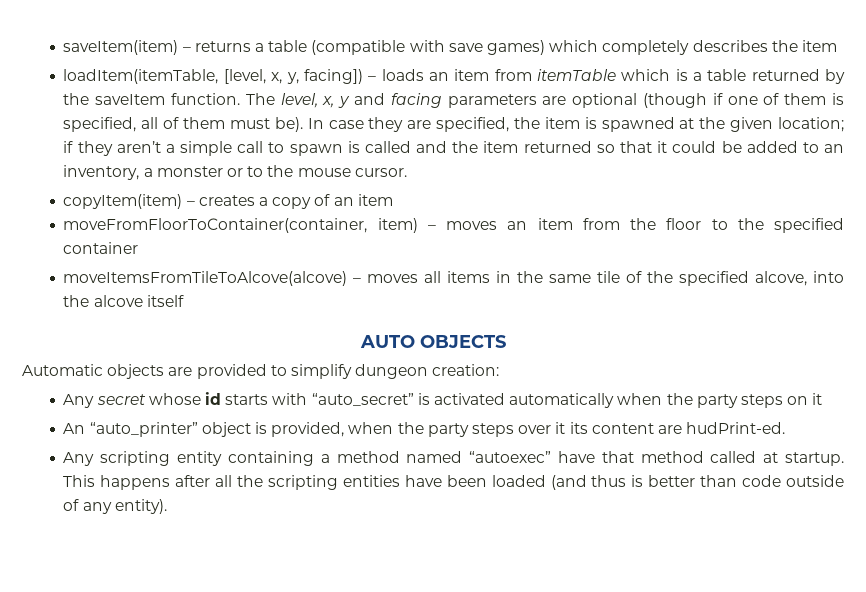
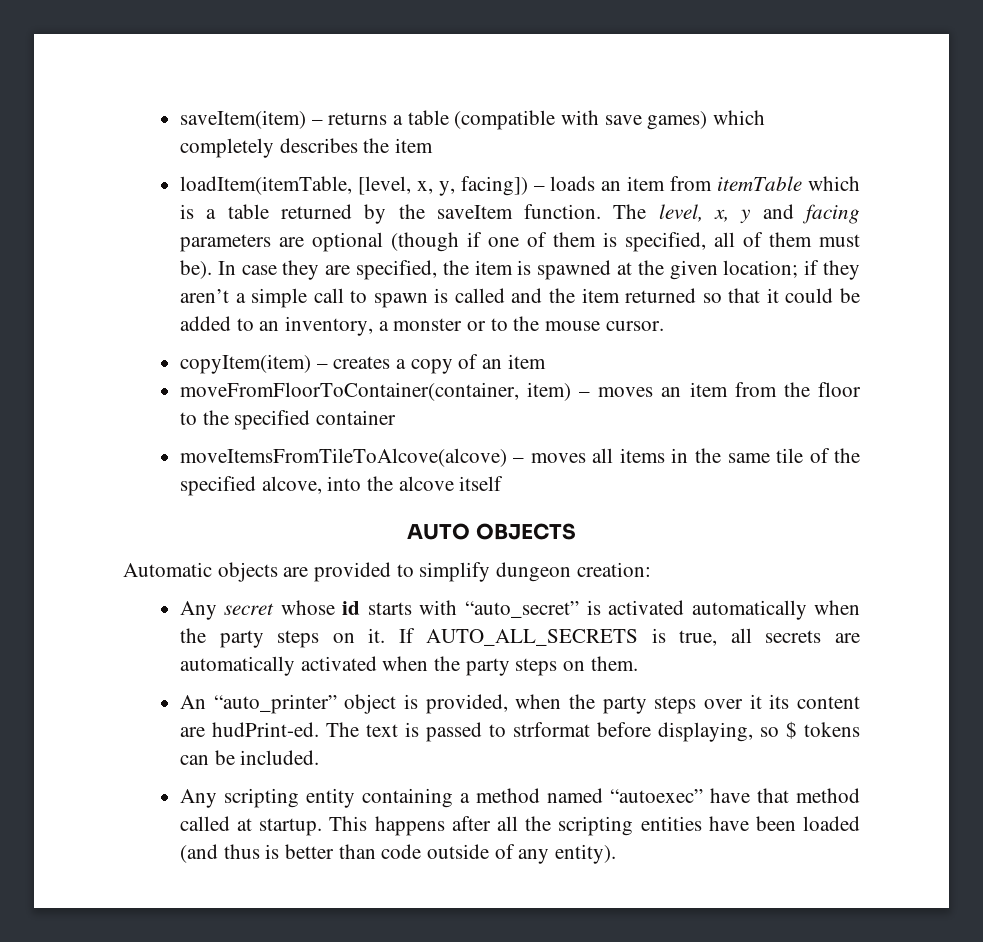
- Any secret whose id starts with “auto_secret” is activated automatically when the party steps on it
+ Any secret whose id starts with “auto_secret” is activated automatically when the party steps on it. If AUTO_ALL_SECRETS is true, all secrets are automatically activated when the party steps on them.
+ The text is passed to strformat before displaying, so $ tokens can be included.

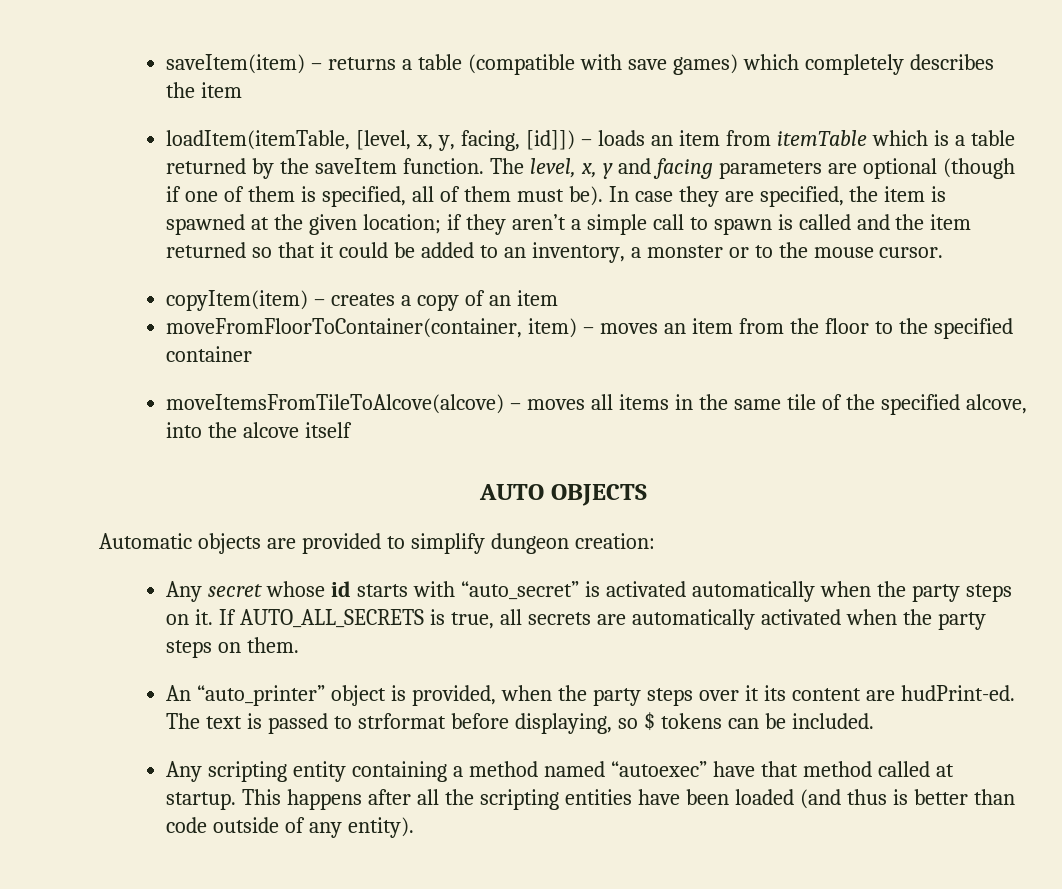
- loadItem(itemTable, [level, x, y, facing]) – loads an item from itemTable which is a table returned by the saveItem function.
+ loadItem(itemTable, [level, x, y, facing, [id]]) – loads an item from itemTable which is a table returned by the saveItem function.

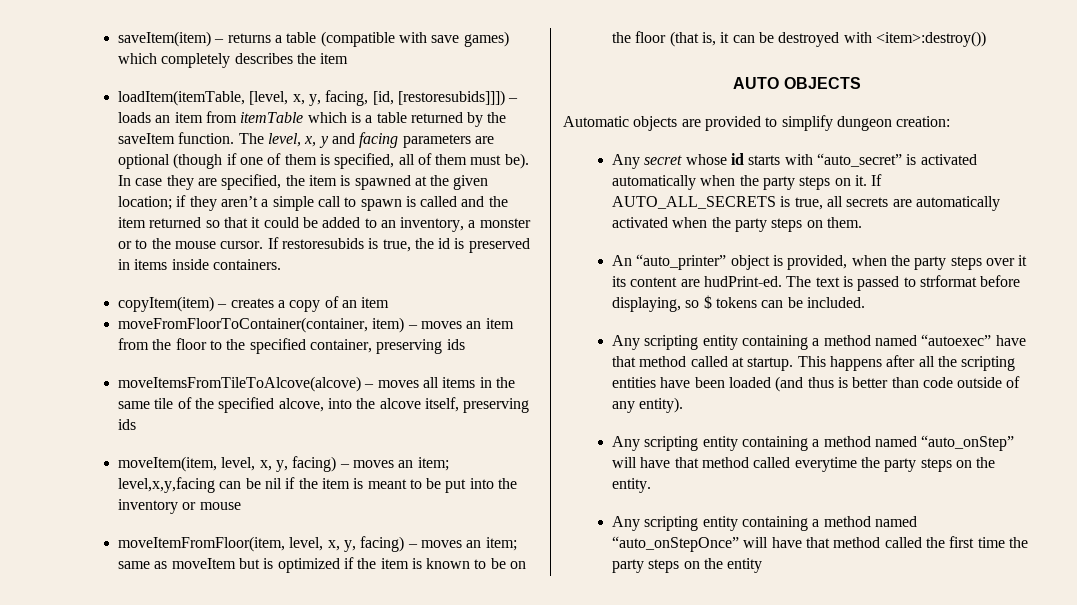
- loadItem(itemTable, [level, x, y, facing, [id]]) – loads an item from itemTable which is a table returned by the saveItem function.
+ loadItem(itemTable, [level, x, y, facing, [id, [restoresubids]]]) – loads an item from itemTable which is a table returned by the saveItem function.
+ If restoresubids is true, the id is preserved in items inside containers.
- moveFromFloorToContainer(container, item) – moves an item from the floor to the specified container
+ moveFromFloorToContainer(container, item) – moves an item from the floor to the specified container, preserving ids
- moveItemsFromTileToAlcove(alcove) – moves all items in the same tile of the specified alcove, into the alcove itself
+ moveItemsFromTileToAlcove(alcove) – moves all items in the same tile of the specified alcove, into the alcove itself, preserving ids
+ moveItem(item, level, x, y, facing) – moves an item; level,x,y,facing can be nil if the item is meant to be put into the inventory or mouse
+ moveItemFromFloor(item, level, x, y, facing) – moves an item; same as moveItem but is optimized if the item is known to be on the floor (that is, it can be destroyed with <item>:destroy())
+ Any scripting entity containing a method named “auto_onStep” will have that method called everytime the party steps on the entity.
+ Any scripting entity containing a method named “auto_onStepOnce” will have that method called the first time the party steps on the entity

